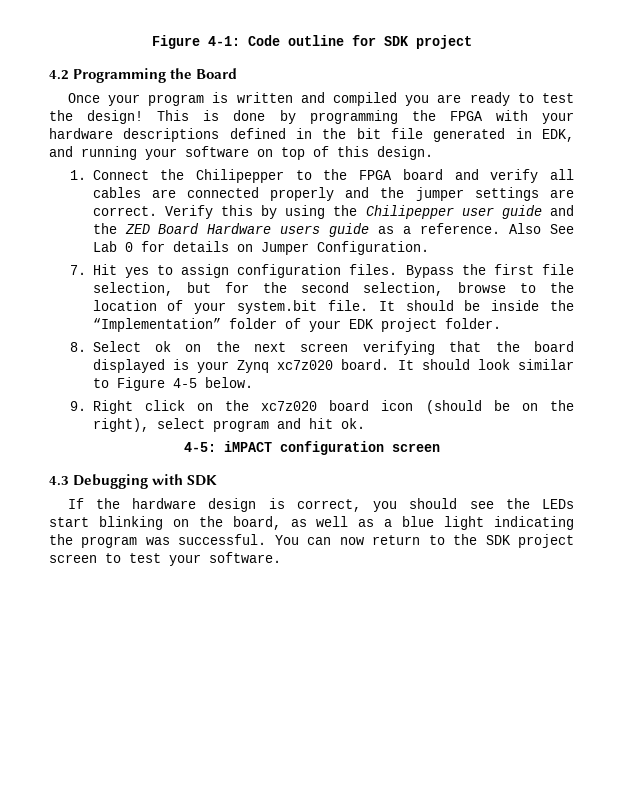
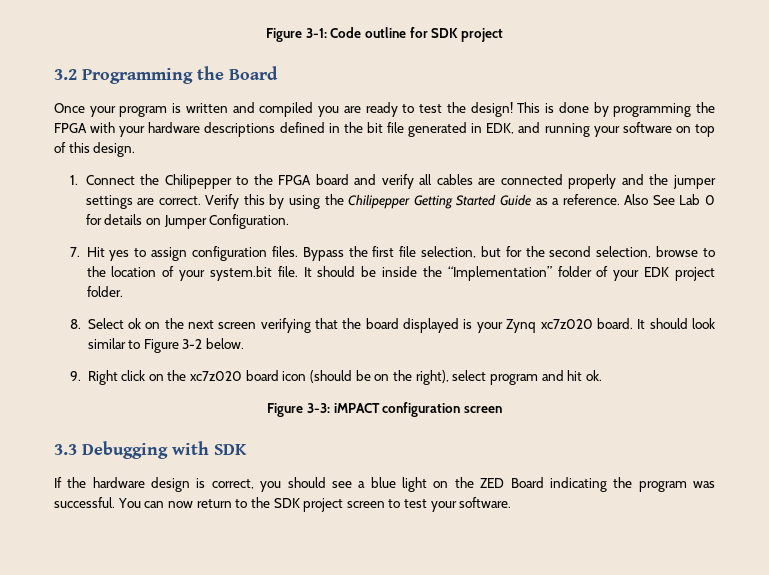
- Figure 4-1: Code outline for SDK project
+ Figure 3-1: Code outline for SDK project
- 4.2 Programming the Board
+ 3.2 Programming the Board
- Verify this by using the Chilipepper user guide and the ZED Board Hardware users guide as a reference.
+ Verify this by using the Chilipepper Getting Started Guide as a reference.
- It should look similar to Figure 4-5 below.
+ It should look similar to Figure 3-2 below.
- 4-5: iMPACT configuration screen
+ Figure 3-3: iMPACT configuration screen
- 4.3 Debugging with SDK
+ 3.3 Debugging with SDK
- If the hardware design is correct, you should see the LEDs start blinking on the board, as well as a blue light indicating the program was successful.
+ If the hardware design is correct, you should see a blue light on the ZED Board indicating the program was successful.

